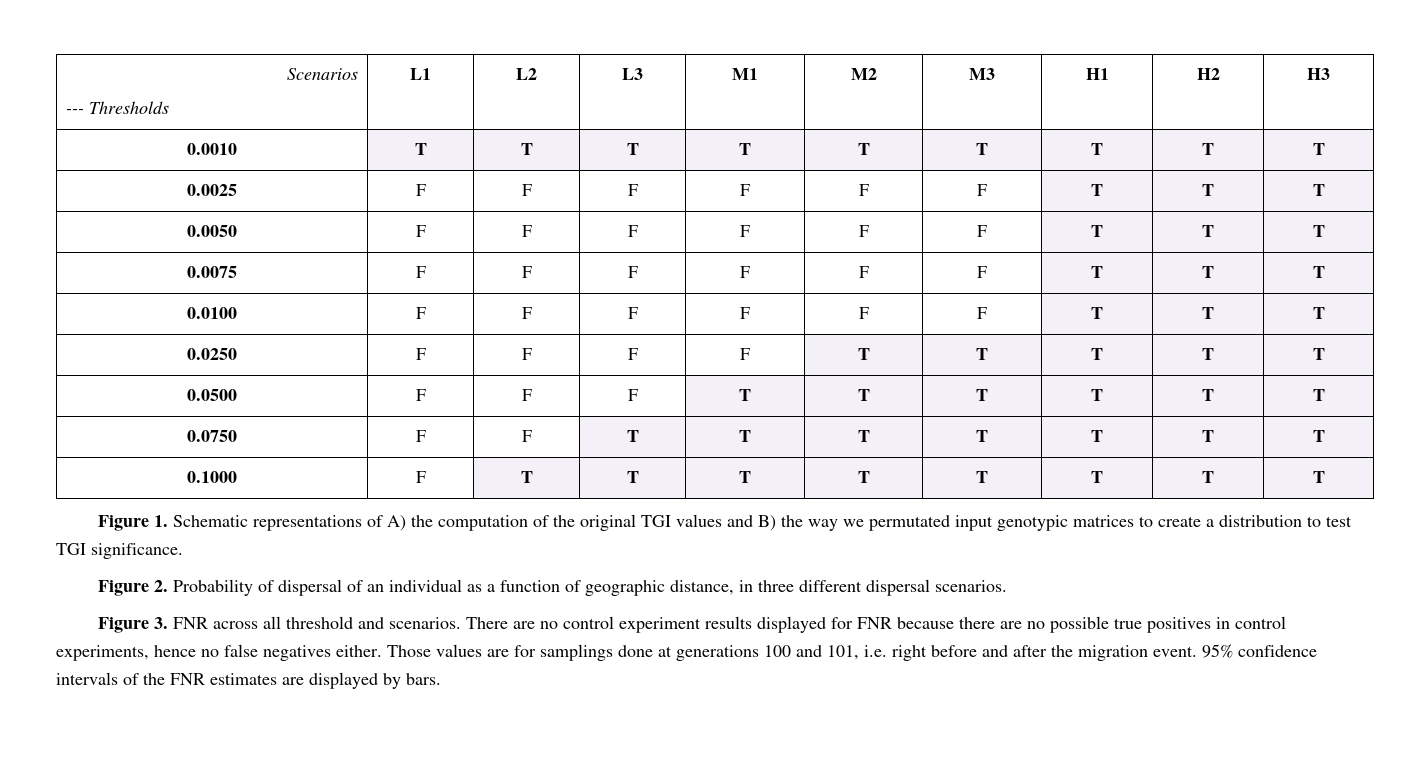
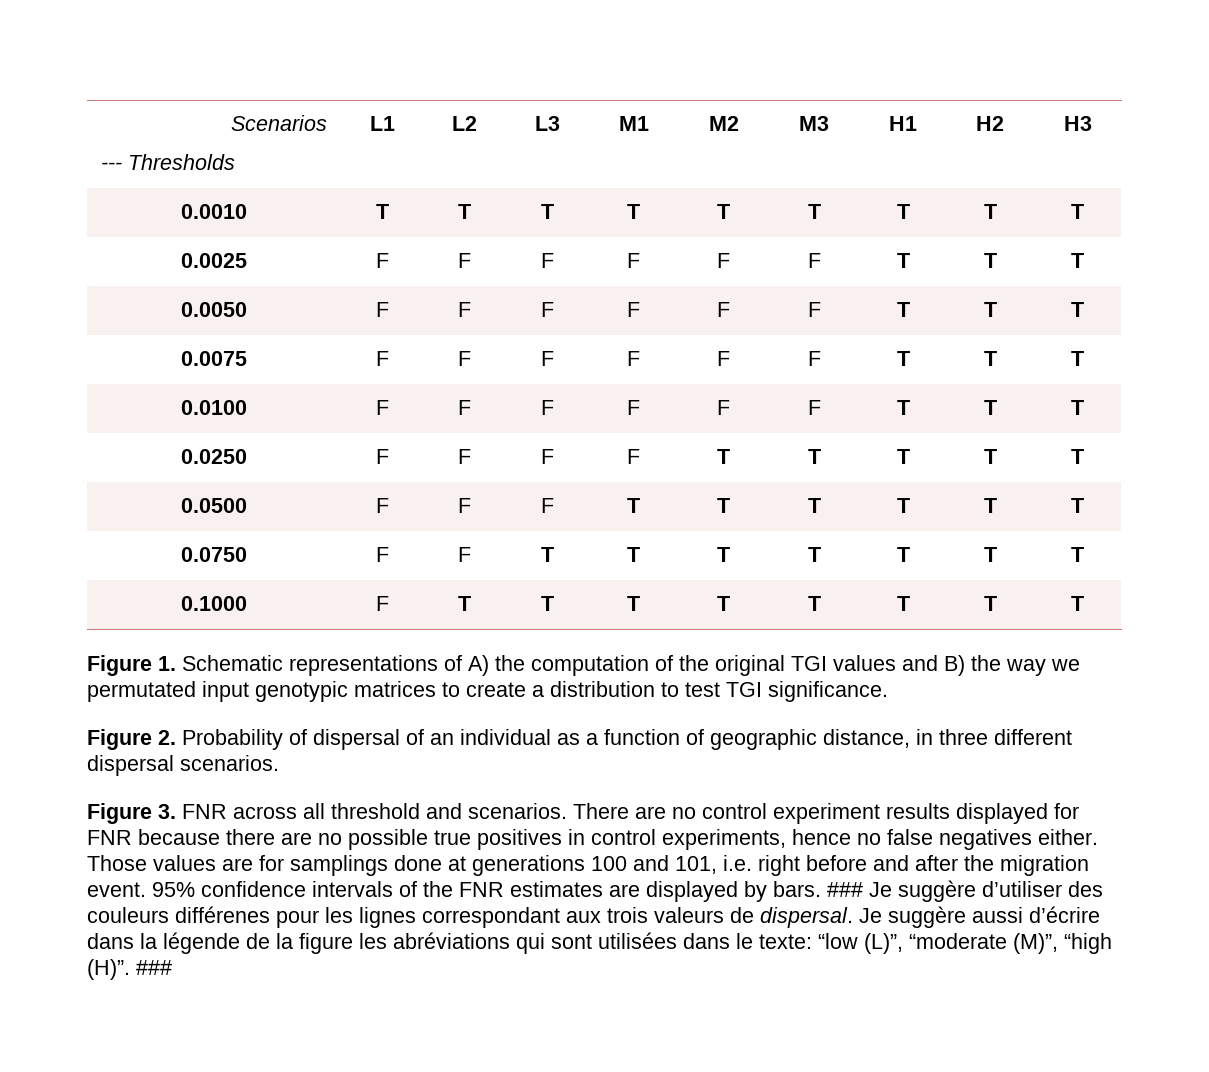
+ ### Je suggère d’utiliser des couleurs différenes pour les lignes correspondant aux trois valeurs de dispersal. Je suggère aussi d’écrire dans la légende de la figure les abréviations qui sont utilisées dans le texte: “low (L)”, “moderate (M)”, “high (H)”. ###

